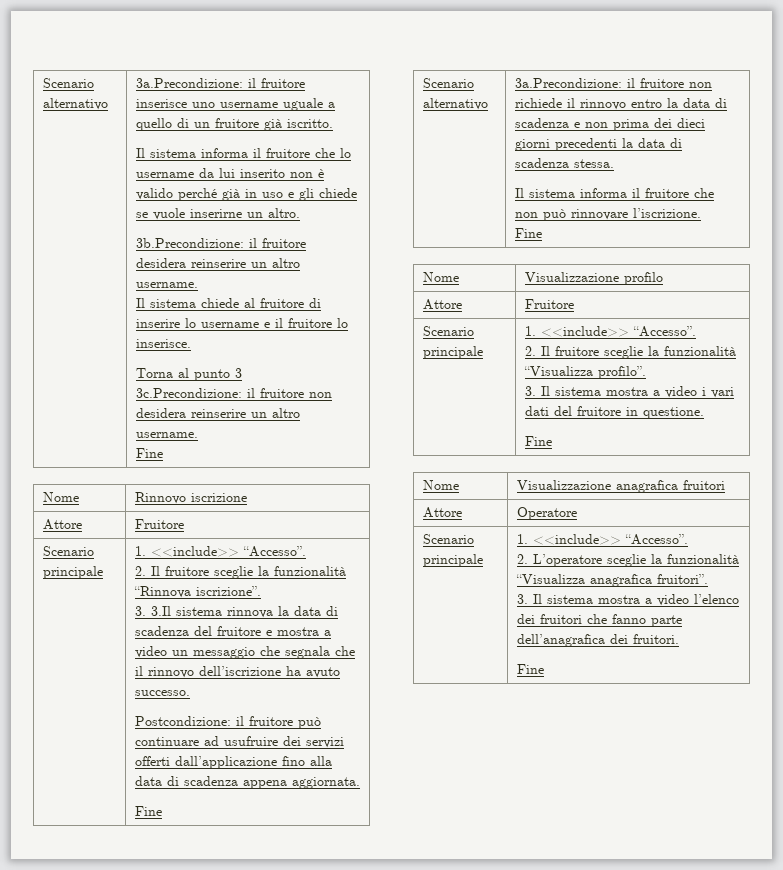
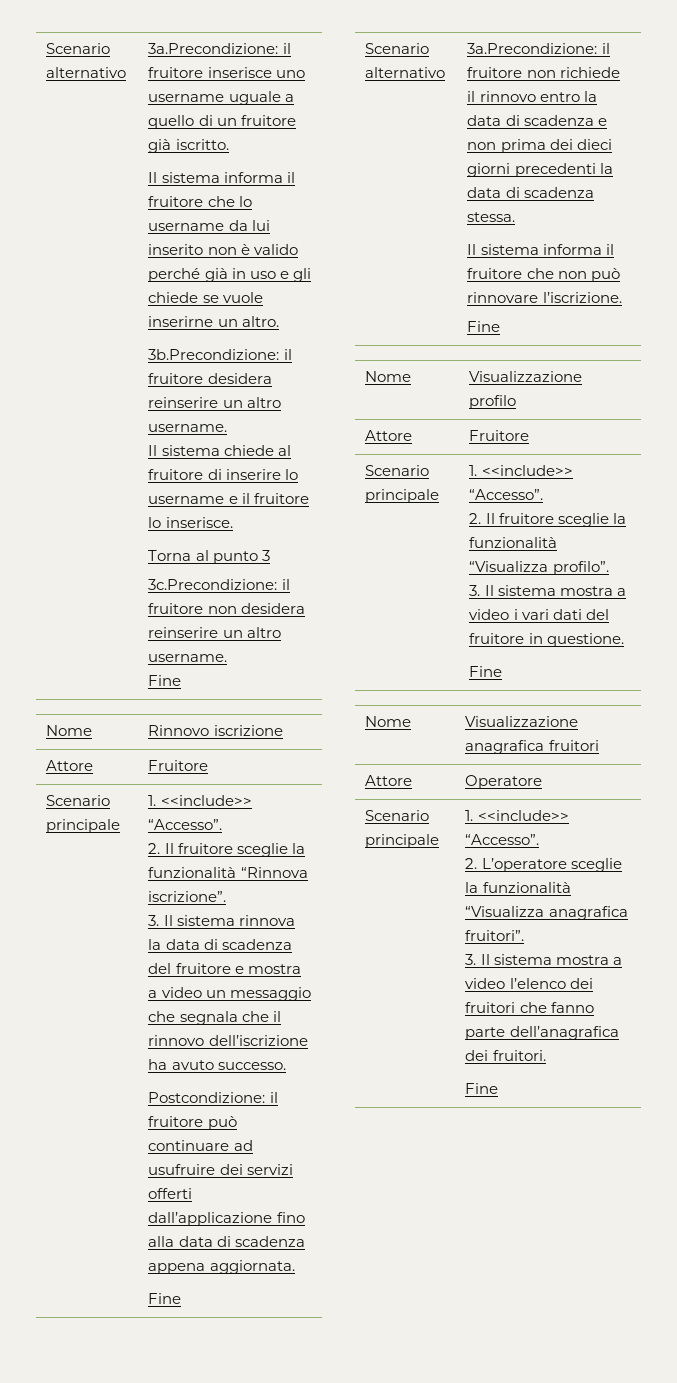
- 3. 3.Il sistema rinnova la data di scadenza del fruitore e mostra a video un messaggio che segnala che il rinnovo dell’iscrizione ha avuto successo.
+ 3. Il sistema rinnova la data di scadenza del fruitore e mostra a video un messaggio che segnala che il rinnovo dell’iscrizione ha avuto successo.

